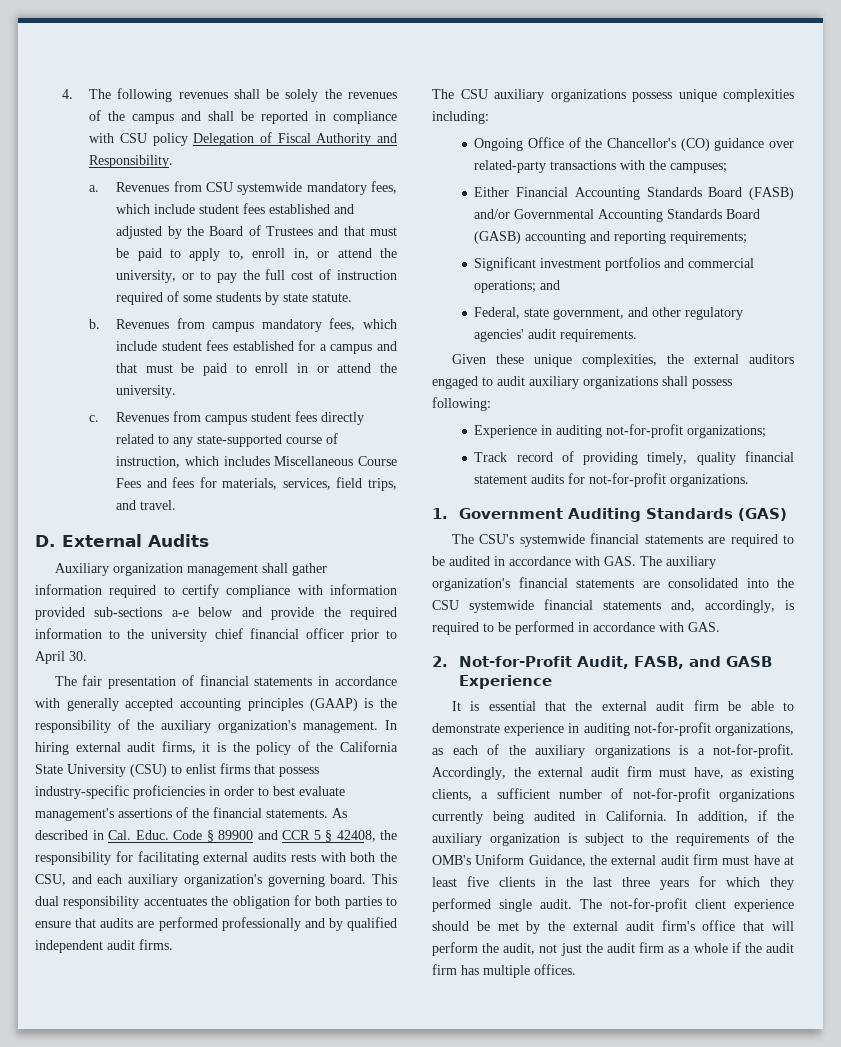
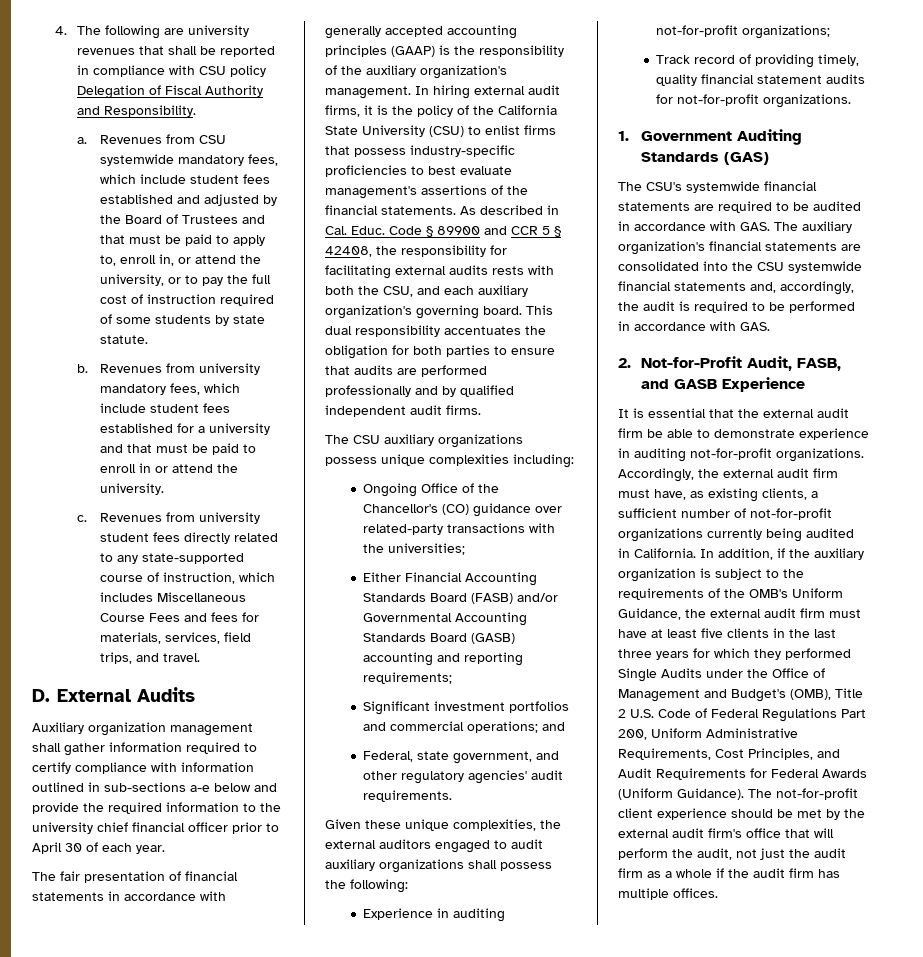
- 4. The following revenues shall be solely the revenues of the campus and shall be reported in compliance with CSU policy Delegation of Fiscal Authority and Responsibility.
+ 4. The following are university revenues that shall be reported in compliance with CSU policy Delegation of Fiscal Authority and Responsibility.
- Revenues from campus mandatory fees, which include student fees established for a campus and that must be paid to enroll in or attend the university.
+ Revenues from university mandatory fees, which include student fees established for a university and that must be paid to enroll in or attend the university.
- Revenues from campus student fees directly related to any state-supported course of instruction, which includes Miscellaneous Course Fees and fees for materials, services, field trips, and travel.
+ Revenues from university student fees directly related to any state-supported course of instruction, which includes Miscellaneous Course Fees and fees for materials, services, field trips, and travel.
- Auxiliary organization management shall gather information required to certify compliance with information provided sub-sections a-e below and provide the required information to the university chief financial officer prior to April 30.
+ Auxiliary organization management shall gather information required to certify compliance with information outlined in sub-sections a-e below and provide the required information to the university chief financial officer prior to April 30 of each year.
- In hiring external audit firms, it is the policy of the California State University (CSU) to enlist firms that possess industry-specific proficiencies in order to best evaluate management's assertions of the financial statements.
+ In hiring external audit firms, it is the policy of the California State University (CSU) to enlist firms that possess industry-specific proficiencies to best evaluate management's assertions of the financial statements.
- Ongoing Office of the Chancellor's (CO) guidance over related-party transactions with the campuses;
+ Ongoing Office of the Chancellor's (CO) guidance over related-party transactions with the universities;
- Given these unique complexities, the external auditors engaged to audit auxiliary organizations shall possess following:
+ Given these unique complexities, the external auditors engaged to audit auxiliary organizations shall possess the following:
- The CSU's systemwide financial statements are required to be audited in accordance with GAS. The auxiliary organization's financial statements are consolidated into the CSU systemwide financial statements and, accordingly, is required to be performed in accordance with GAS.
+ The CSU's systemwide financial statements are required to be audited in accordance with GAS. The auxiliary organization's financial statements are consolidated into the CSU systemwide financial statements and, accordingly, the audit is required to be performed in accordance with GAS.
- It is essential that the external audit firm be able to demonstrate experience in auditing not-for-profit organizations, as each of the auxiliary organizations is a not-for-profit.
+ It is essential that the external audit firm be able to demonstrate experience in auditing not-for-profit organizations.
- In addition, if the auxiliary organization is subject to the requirements of the OMB's Uniform Guidance, the external audit firm must have at least five clients in the last three years for which they performed single audit.
+ In addition, if the auxiliary organization is subject to the requirements of the OMB's Uniform Guidance, the external audit firm must have at least five clients in the last three years for which they performed Single Audits under the Office of Management and Budget's (OMB), Title 2 U.S. Code of Federal Regulations Part 200, Uniform Administrative Requirements, Cost Principles, and Audit Requirements for Federal Awards (Uniform Guidance).

